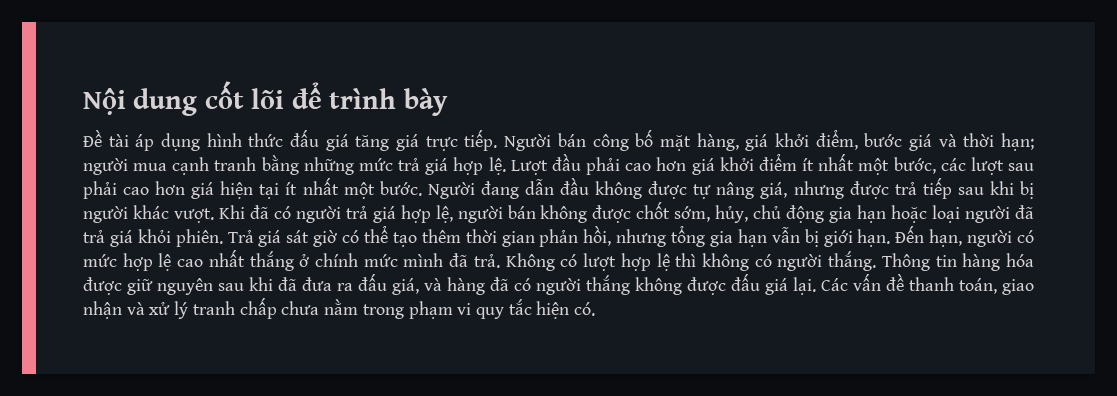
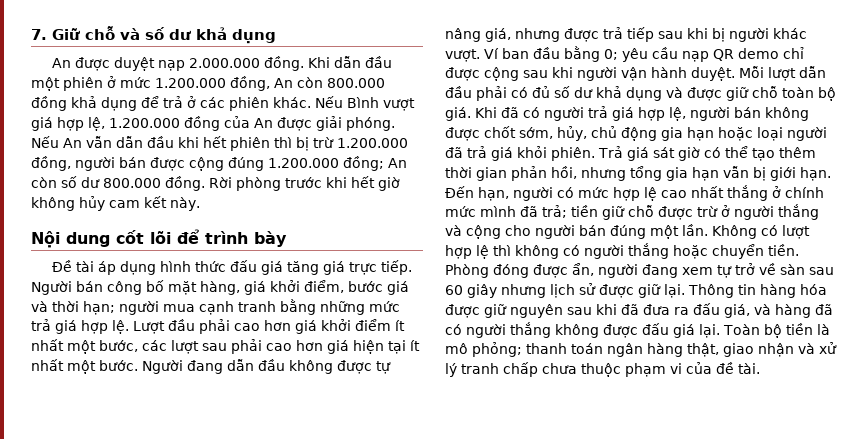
+ 7. Giữ chỗ và số dư khả dụng
+ An được duyệt nạp 2.000.000 đồng. Khi dẫn đầu một phiên ở mức 1.200.000 đồng, An còn 800.000 đồng khả dụng để trả ở các phiên khác. Nếu Bình vượt giá hợp lệ, 1.200.000 đồng của An được giải phóng. Nếu An vẫn dẫn đầu khi hết phiên thì bị trừ 1.200.000 đồng, người bán được cộng đúng 1.200.000 đồng; An còn số dư 800.000 đồng. Rời phòng trước khi hết giờ không hủy cam kết này.
+ Ví ban đầu bằng 0; yêu cầu nạp QR demo chỉ được cộng sau khi người vận hành duyệt. Mỗi lượt dẫn đầu phải có đủ số dư khả dụng và được giữ chỗ toàn bộ giá.
- Đến hạn, người có mức hợp lệ cao nhất thắng ở chính mức mình đã trả.
+ Đến hạn, người có mức hợp lệ cao nhất thắng ở chính mức mình đã trả; tiền giữ chỗ được trừ ở người thắng và cộng cho người bán đúng một lần.
- Không có lượt hợp lệ thì không có người thắng.
+ Không có lượt hợp lệ thì không có người thắng hoặc chuyển tiền. Phòng đóng được ẩn, người đang xem tự trở về sàn sau 60 giây nhưng lịch sử được giữ lại.
- Các vấn đề thanh toán, giao nhận và xử lý tranh chấp chưa nằm trong phạm vi quy tắc hiện có.
+ Toàn bộ tiền là mô phỏng; thanh toán ngân hàng thật, giao nhận và xử lý tranh chấp chưa thuộc phạm vi của đề tài.

